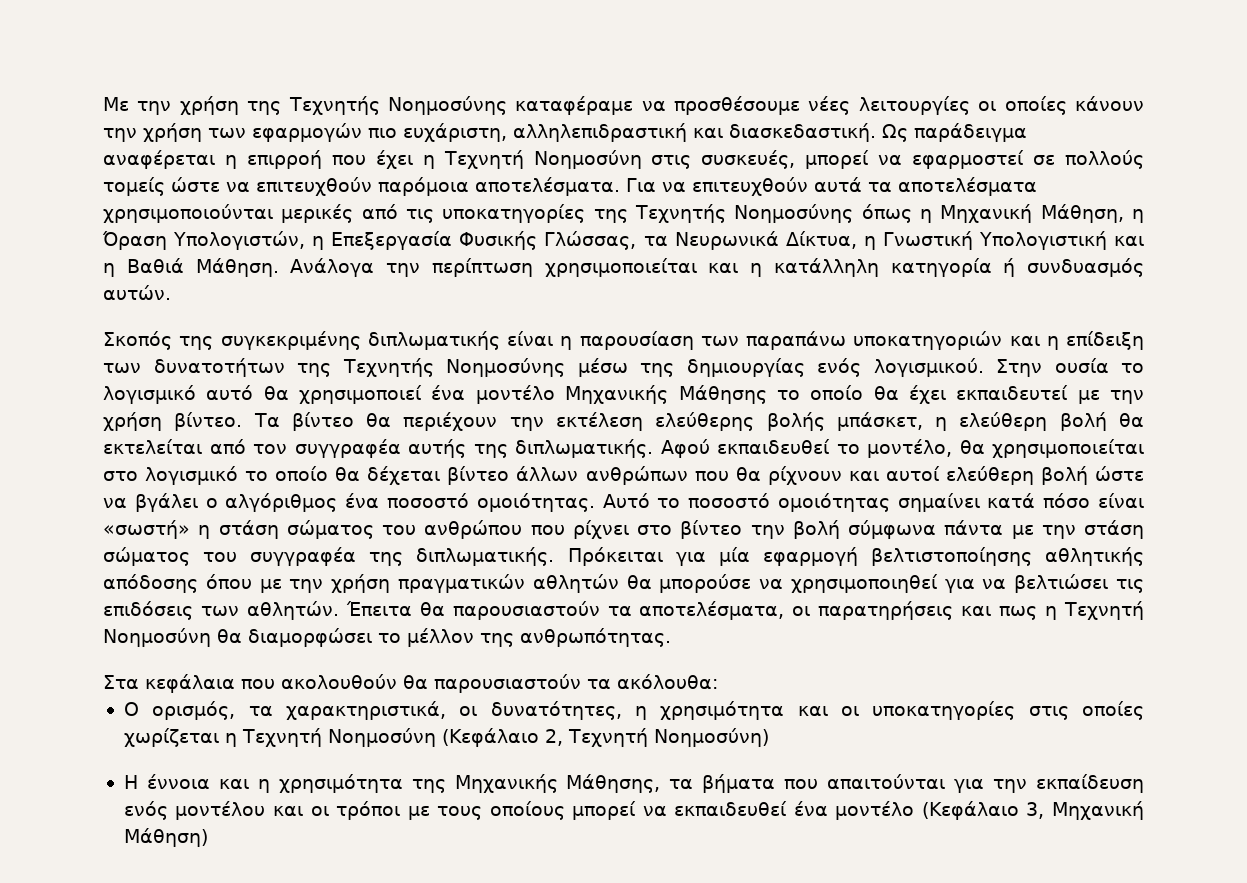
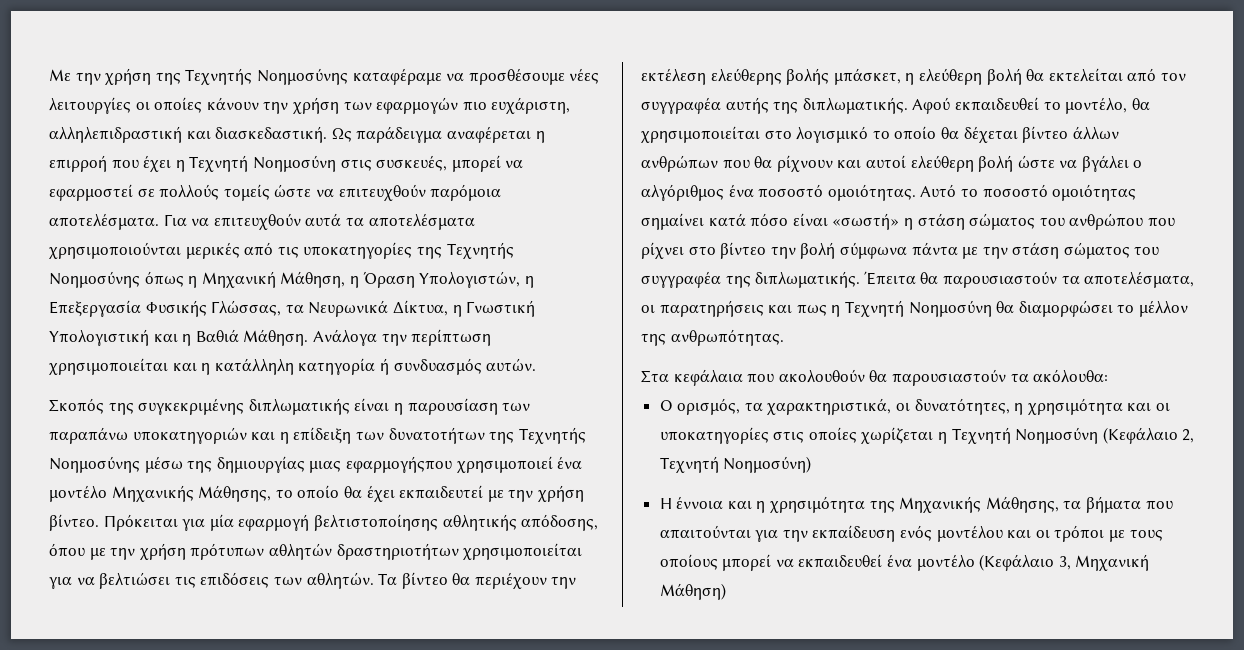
- Σκοπός της συγκεκριμένης διπλωματικής είναι η παρουσίαση των παραπάνω υποκατηγοριών και η επίδειξη των δυνατοτήτων της Τεχνητής Νοημοσύνης μέσω της δημιουργίας ενός λογισμικού. Στην ουσία το λογισμικό αυτό θα χρησιμοποιεί ένα μοντέλο Μηχανικής Μάθησης το οποίο θα έχει εκπαιδευτεί με την χρήση βίντεο.
+ Σκοπός της συγκεκριμένης διπλωματικής είναι η παρουσίαση των παραπάνω υποκατηγοριών και η επίδειξη των δυνατοτήτων της Τεχνητής Νοημοσύνης μέσω της δημιουργίας μιας εφαρμογήςπου χρησιμοποιεί ένα μοντέλο Μηχανικής Μάθησης, το οποίο θα έχει εκπαιδευτεί με την χρήση βίντεο.
+ Πρόκειται για μία εφαρμογή βελτιστοποίησης αθλητικής απόδοσης, όπου με την χρήση πρότυπων αθλητών δραστηριοτήτων χρησιμοποιείται για να βελτιώσει τις επιδόσεις των αθλητών.
- Πρόκειται για μία εφαρμογή βελτιστοποίησης αθλητικής απόδοσης όπου με την χρήση πραγματικών αθλητών θα μπορούσε να χρησιμοποιηθεί για να βελτιώσει τις επιδόσεις των αθλητών.

